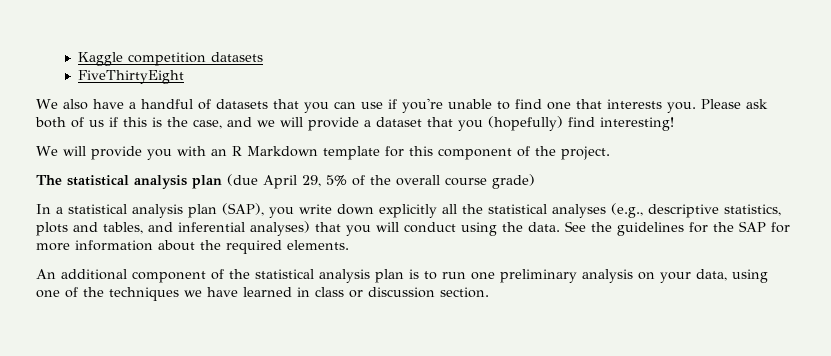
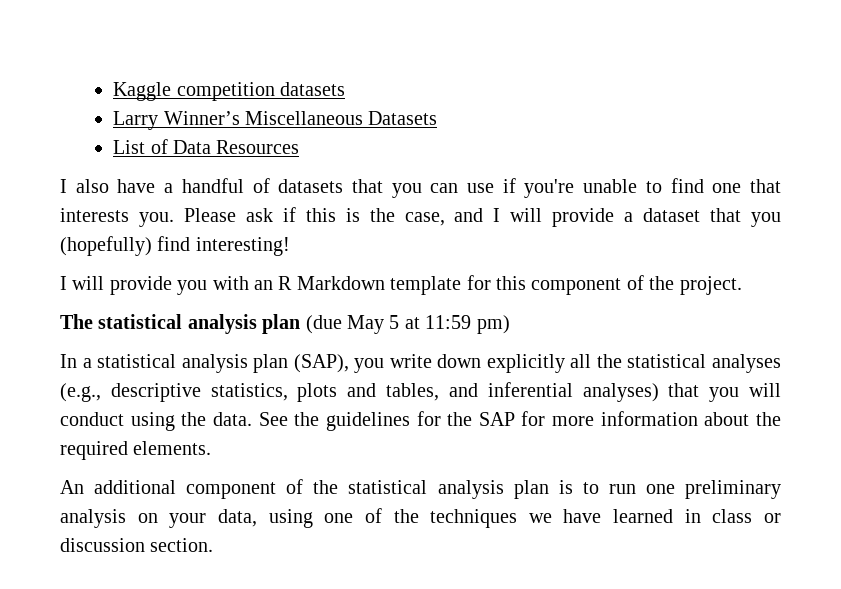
- FiveThirtyEight
- We also have a handful of datasets that you can use if you're unable to find one that interests you.
+ Larry Winner’s Miscellaneous Datasets
+ List of Data Resources
+ I also have a handful of datasets that you can use if you're unable to find one that interests you.
- Please ask both of us if this is the case, and we will provide a dataset that you (hopefully) find interesting!
+ Please ask if this is the case, and I will provide a dataset that you (hopefully) find interesting!
- We will provide you with an R Markdown template for this component of the project.
+ I will provide you with an R Markdown template for this component of the project.
- The statistical analysis plan (due April 29, 5% of the overall course grade)
+ The statistical analysis plan (due May 5 at 11:59 pm)

